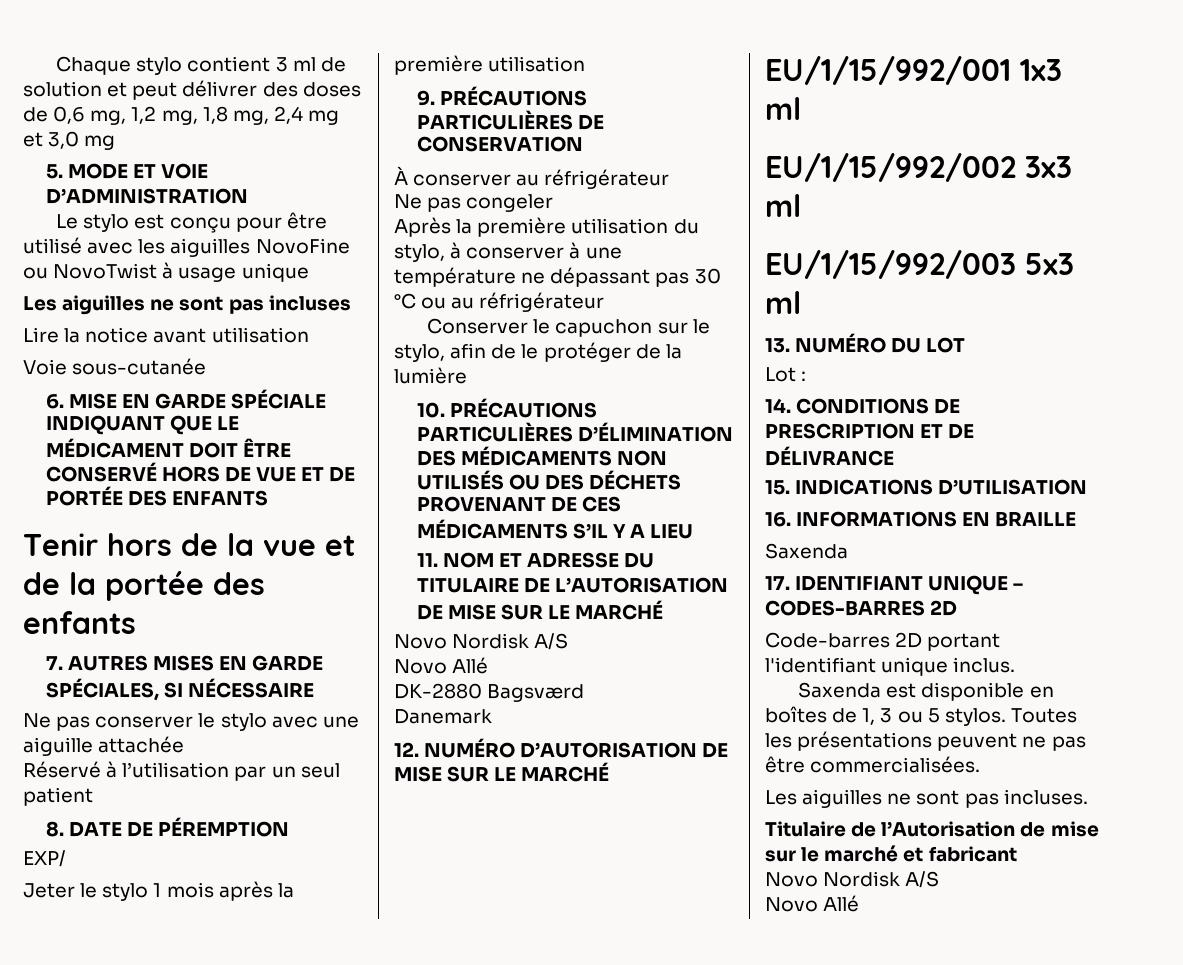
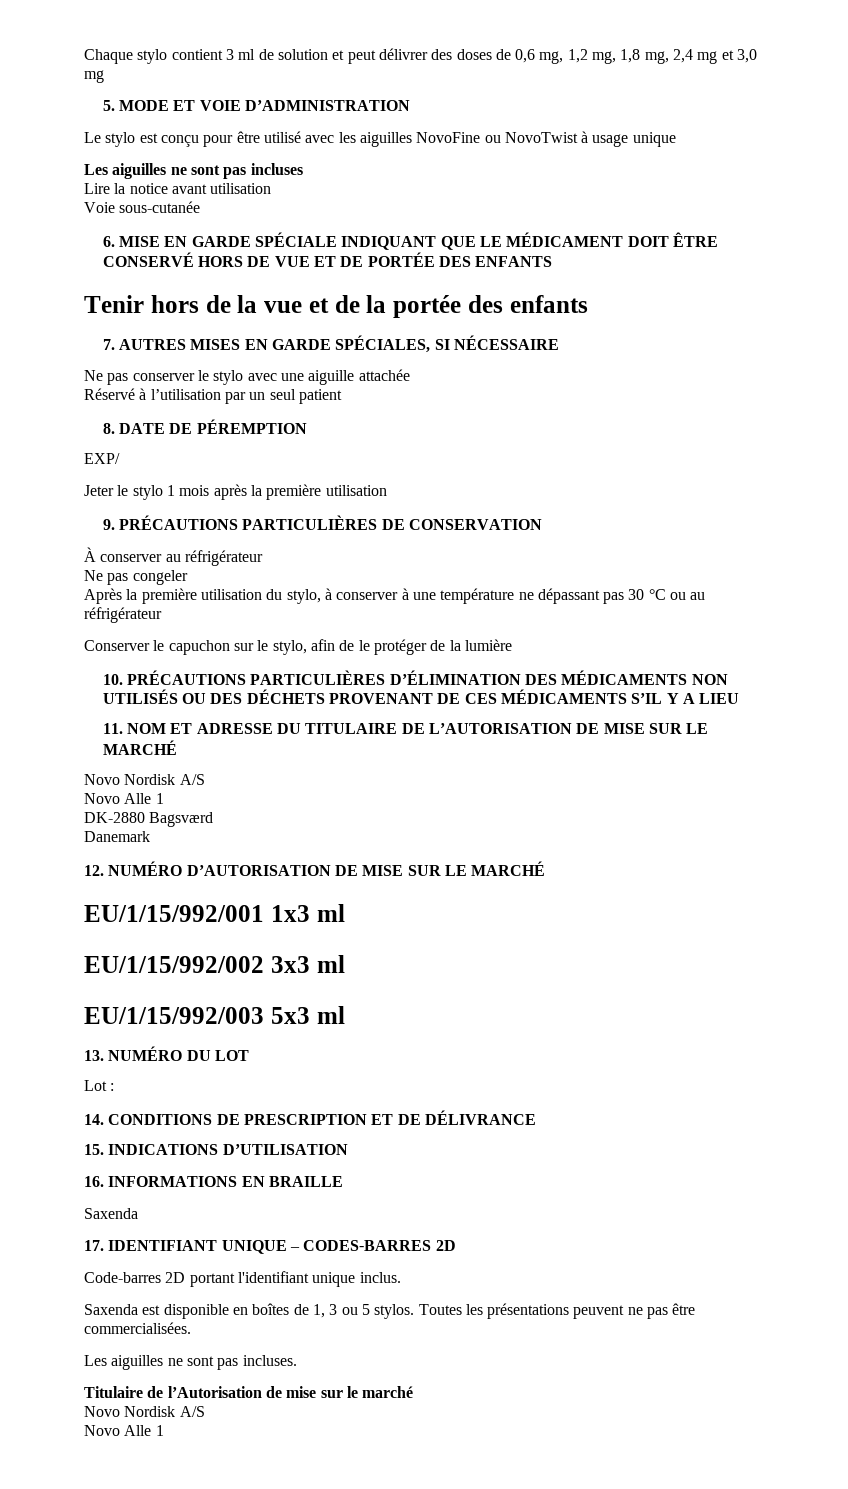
  11. NOM ET ADRESSE DU TITULAIRE DE L’AUTORISATION DE MISE SUR LE MARCHÉ
  Novo Nordisk A/S
- Novo Allé
+ Novo Alle 1
- Titulaire de l’Autorisation de mise sur le marché et fabricant
+ Titulaire de l’Autorisation de mise sur le marché
  Novo Nordisk A/S
- Novo Allé
+ Novo Alle 1

